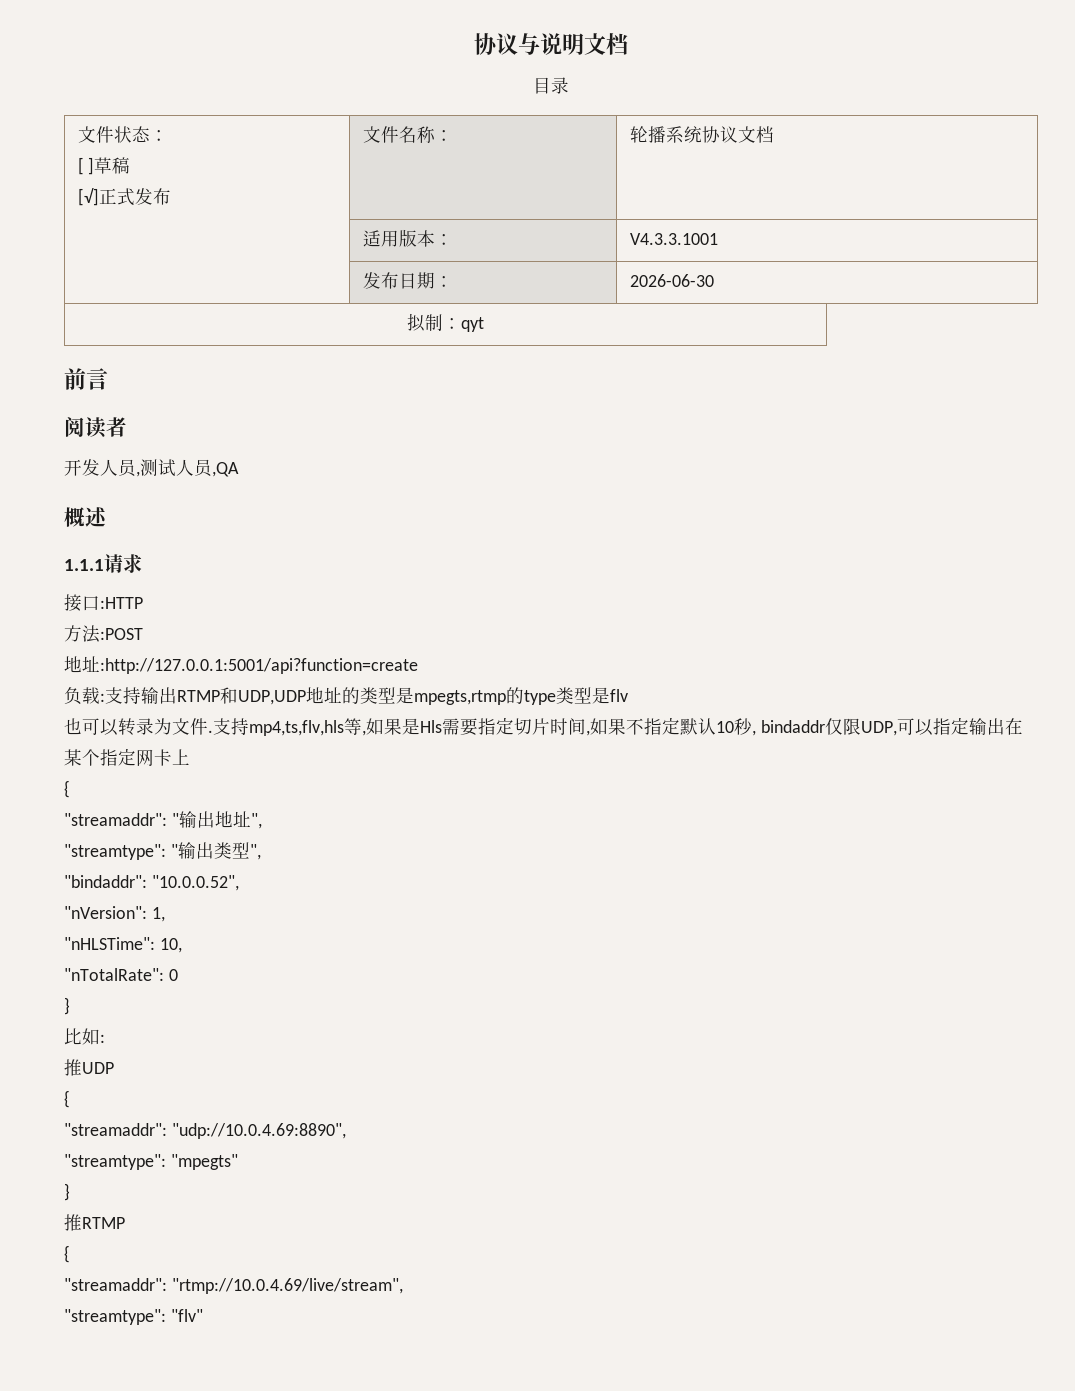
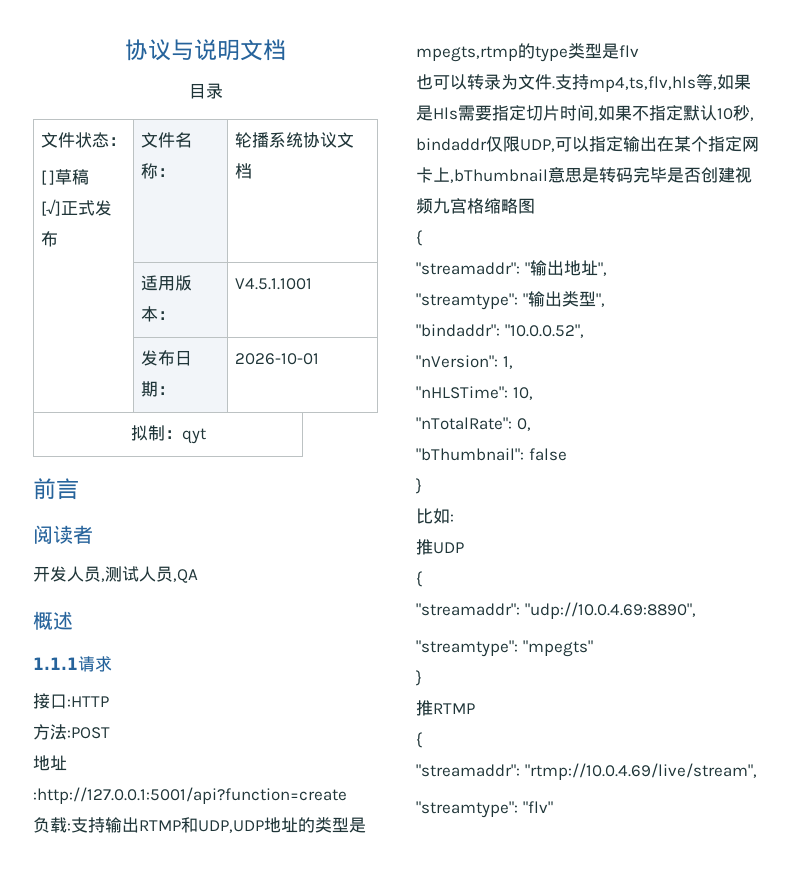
- | 适用版本： | V4.3.3.1001
+ | 适用版本： | V4.5.1.1001
- | 发布日期： | 2026-06-30
+ | 发布日期： | 2026-10-01
- 支持mp4,ts,flv,hls等,如果是Hls需要指定切片时间,如果不指定默认10秒, bindaddr仅限UDP,可以指定输出在某个指定网卡上
+ 支持mp4,ts,flv,hls等,如果是Hls需要指定切片时间,如果不指定默认10秒, bindaddr仅限UDP,可以指定输出在某个指定网卡上,bThumbnail意思是转码完毕是否创建视频九宫格缩略图
- "nTotalRate": 0
+ "nTotalRate": 0,
+ "bThumbnail": false

